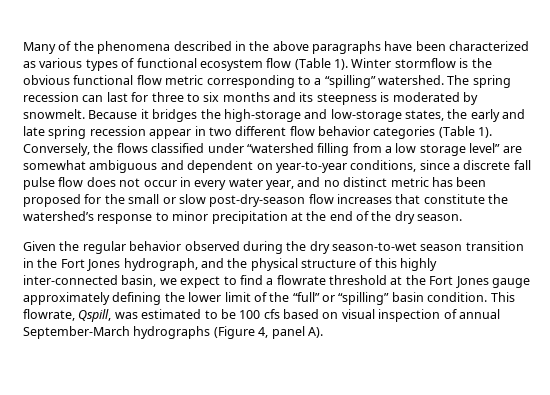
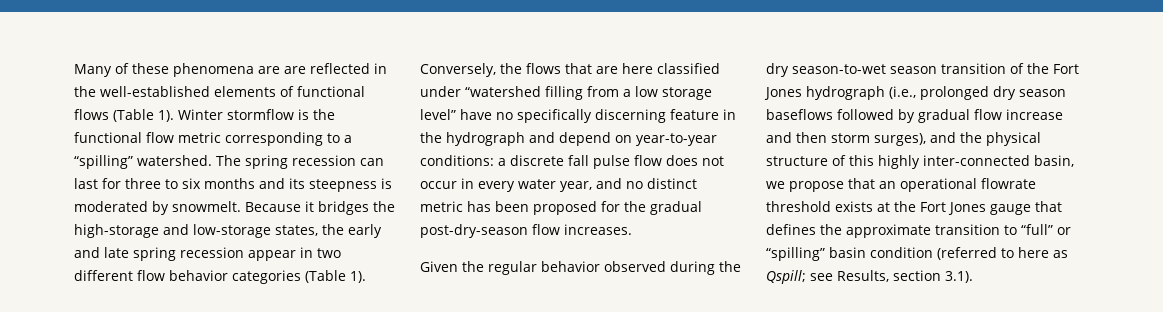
- Many of the phenomena described in the above paragraphs have been characterized as various types of functional ecosystem flow (Table 1).
+ Many of these phenomena are are reflected in the well-established elements of functional flows (Table 1).
- Winter stormflow is the obvious functional flow metric corresponding to a “spilling” watershed.
+ Winter stormflow is the functional flow metric corresponding to a “spilling” watershed.
- Conversely, the flows classified under “watershed filling from a low storage level” are somewhat ambiguous and dependent on year-to-year conditions, since a discrete fall pulse flow does not occur in every water year, and no distinct metric has been proposed for the small or slow post-dry-season flow increases that constitute the watershed’s response to minor precipitation at the end of the dry season.
+ Conversely, the flows that are here classified under “watershed filling from a low storage level” have no specifically discerning feature in the hydrograph and depend on year-to-year conditions: a discrete fall pulse flow does not occur in every water year, and no distinct metric has been proposed for the gradual post-dry-season flow increases.
- Given the regular behavior observed during the dry season-to-wet season transition in the Fort Jones hydrograph, and the physical structure of this highly inter-connected basin, we expect to find a flowrate threshold at the Fort Jones gauge approximately defining the lower limit of the “full” or “spilling” basin condition. This flowrate, Qspill, was estimated to be 100 cfs based on visual inspection of annual September-March hydrographs (Figure 4, panel A).
+ Given the regular behavior observed during the dry season-to-wet season transition of the Fort Jones hydrograph (i.e., prolonged dry season baseflows followed by gradual flow increase and then storm surges), and the physical structure of this highly inter-connected basin, we propose that an operational flowrate threshold exists at the Fort Jones gauge that defines the approximate transition to “full” or “spilling” basin condition (referred to here as Qspill; see Results, section 3.1).

